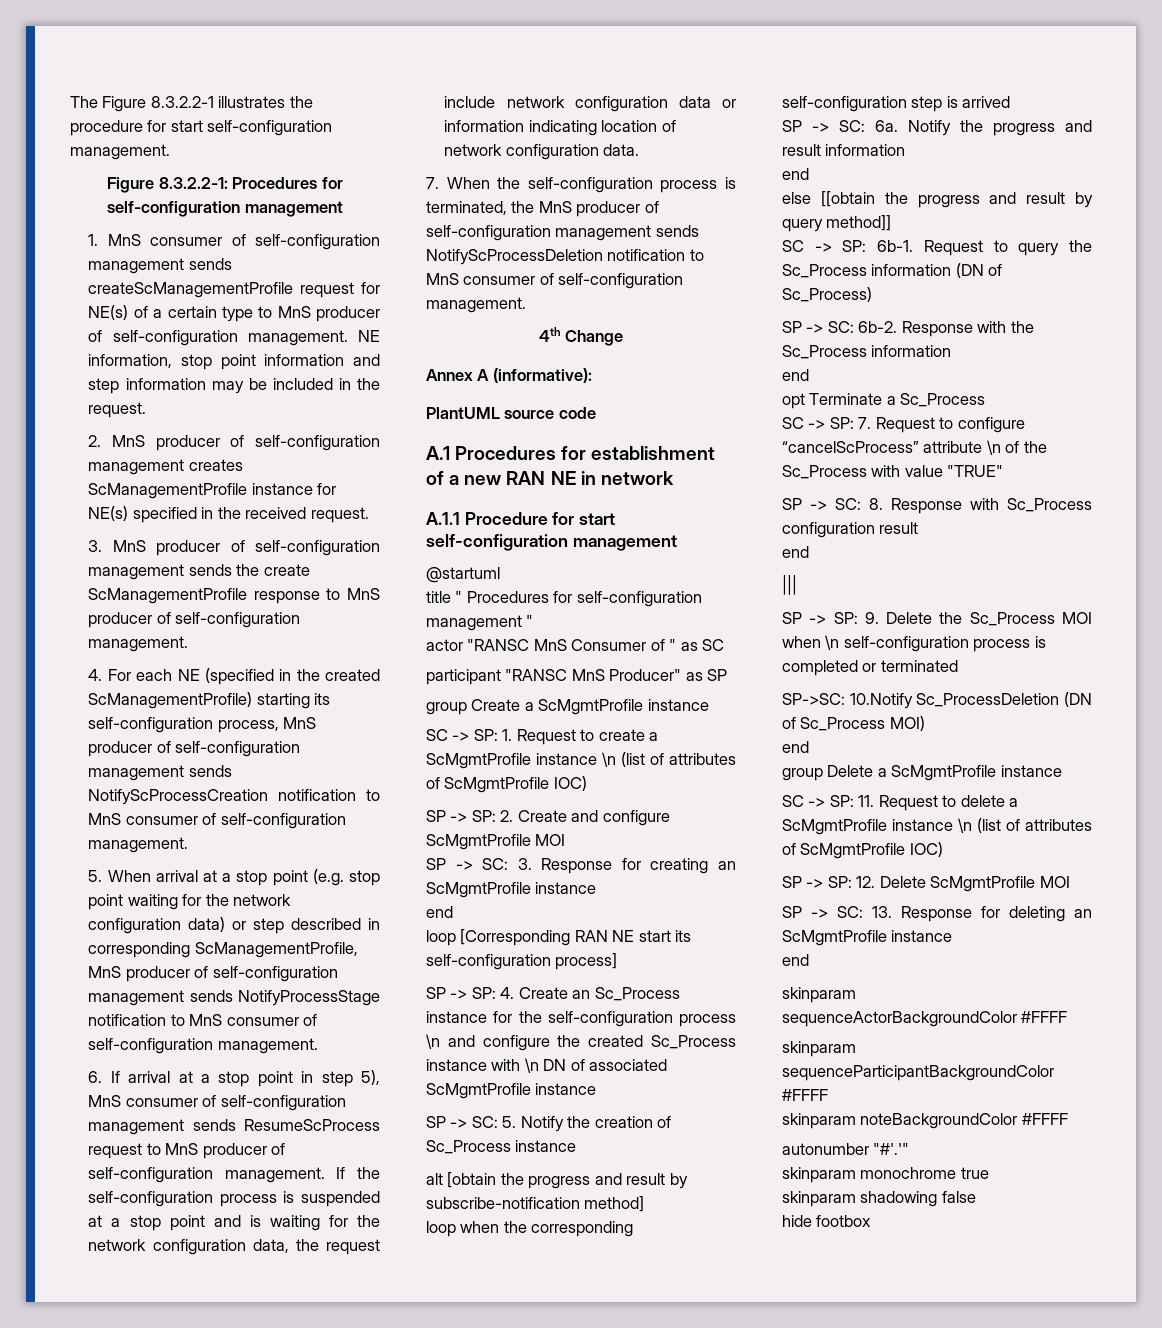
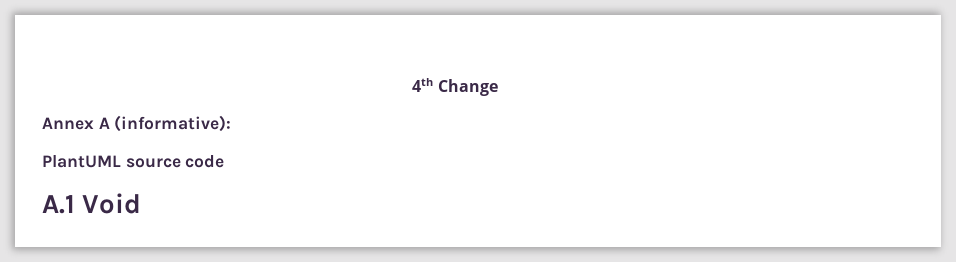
- The Figure 8.3.2.2-1 illustrates the procedure for start self-configuration management.
- Figure 8.3.2.2-1: Procedures for self-configuration management
- 1. MnS consumer of self-configuration management sends createScManagementProfile request for NE(s) of a certain type to MnS producer of self-configuration management. NE information, stop point information and step information may be included in the request.
- 2. MnS producer of self-configuration management creates ScManagementProfile instance for NE(s) specified in the received request.
- 3. MnS producer of self-configuration management sends the create ScManagementProfile response to MnS producer of self-configuration management.
- 4. For each NE (specified in the created ScManagementProfile) starting its self-configuration process, MnS producer of self-configuration management sends NotifyScProcessCreation notification to MnS consumer of self-configuration management.
- 5. When arrival at a stop point (e.g. stop point waiting for the network configuration data) or step described in corresponding ScManagementProfile, MnS producer of self-configuration management sends NotifyProcessStage notification to MnS consumer of self-configuration management.
- 6. If arrival at a stop point in step 5), MnS consumer of self-configuration management sends ResumeScProcess request to MnS producer of self-configuration management. If the self-configuration process is suspended at a stop point and is waiting for the network configuration data, the request include network configuration data or information indicating location of network configuration data.
- 7. When the self-configuration process is terminated, the MnS producer of self-configuration management sends NotifyScProcessDeletion notification to MnS consumer of self-configuration management.
- A.1 Procedures for establishment of a new RAN NE in network
- A.1.1 Procedure for start self-configuration management
- @startuml
- title " Procedures for self-configuration management "
- actor "RANSC MnS Consumer of " as SC
- participant "RANSC MnS Producer" as SP
- group Create a ScMgmtProfile instance
- SC -> SP: 1. Request to create a ScMgmtProfile instance \n (list of attributes of ScMgmtProfile IOC)
- SP -> SP: 2. Create and configure ScMgmtProfile MOI
- SP -> SC: 3. Response for creating an ScMgmtProfile instance
- end
- loop [Corresponding RAN NE start its self-configuration process]
- SP -> SP: 4. Create an Sc_Process instance for the self-configuration process \n and configure the created Sc_Process instance with \n DN of associated ScMgmtProfile instance
- SP -> SC: 5. Notify the creation of Sc_Process instance
- alt [obtain the progress and result by subscribe-notification method]
- loop when the corresponding self-configuration step is arrived
- SP -> SC: 6a. Notify the progress and result information
- end
- else [[obtain the progress and result by query method]]
- SC -> SP: 6b-1. Request to query the Sc_Process information (DN of Sc_Process)
- SP -> SC: 6b-2. Response with the Sc_Process information
- end
- opt Terminate a Sc_Process
- SC -> SP: 7. Request to configure “cancelScProcess” attribute \n of the Sc_Process with value "TRUE"
- SP -> SC: 8. Response with Sc_Process configuration result
- end
- |||
- SP -> SP: 9. Delete the Sc_Process MOI when \n self-configuration process is completed or terminated
- SP->SC: 10.Notify Sc_ProcessDeletion (DN of Sc_Process MOI)
- end
- group Delete a ScMgmtProfile instance
- SC -> SP: 11. Request to delete a ScMgmtProfile instance \n (list of attributes of ScMgmtProfile IOC)
- SP -> SP: 12. Delete ScMgmtProfile MOI
- SP -> SC: 13. Response for deleting an ScMgmtProfile instance
- end
- skinparam sequenceActorBackgroundColor #FFFF
- skinparam sequenceParticipantBackgroundColor #FFFF
- skinparam noteBackgroundColor #FFFF
- autonumber "#'.'"
- skinparam monochrome true
- skinparam shadowing false
- hide footbox
+ A.1 Void

